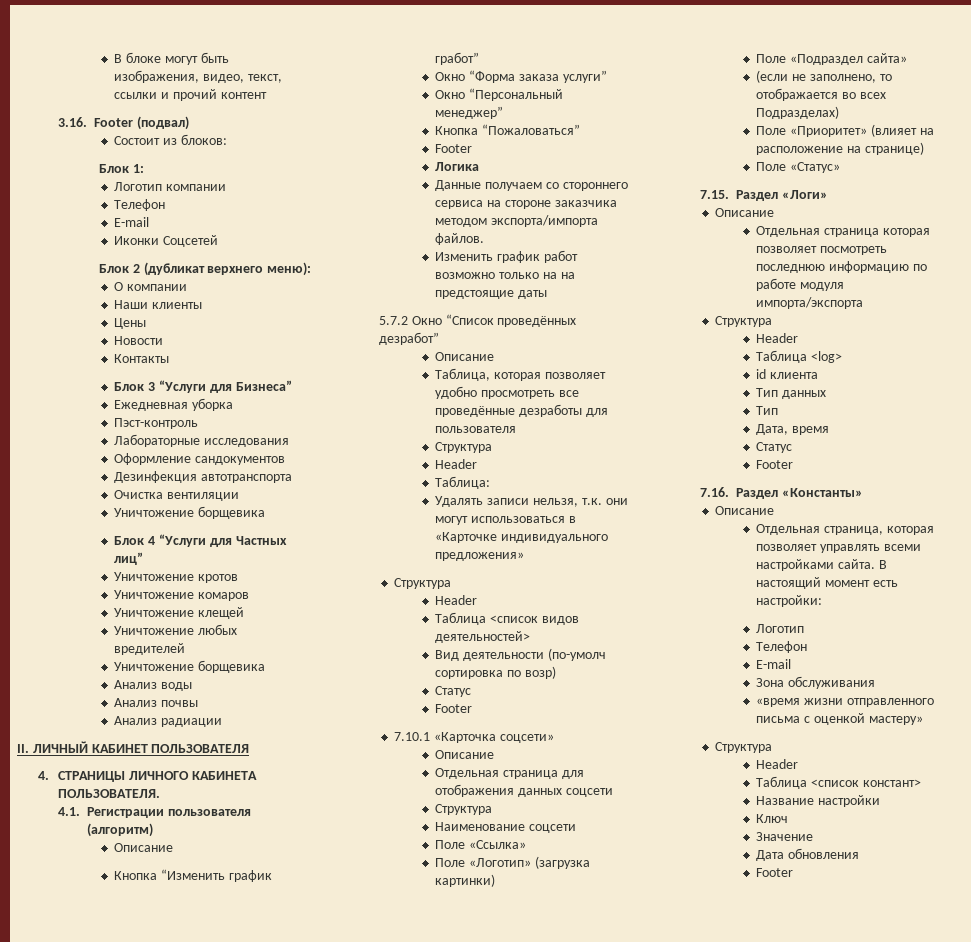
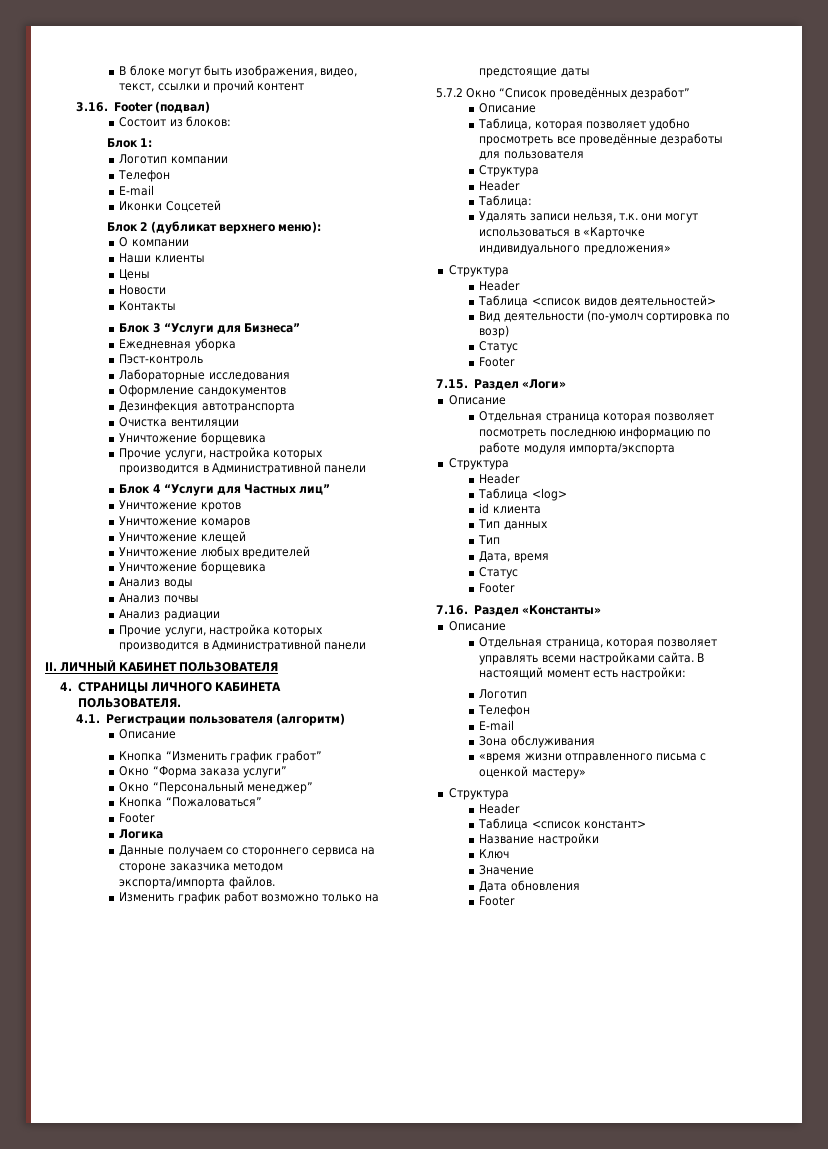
  Очистка вентиляции
  Уничтожение борщевика
+ Прочие услуги, настройка которых производится в Административной панели
  Анализ радиации
+ Прочие услуги, настройка которых производится в Административной панели
- Изменить график работ возможно только на на предстоящие даты
+ Изменить график работ возможно только на предстоящие даты
- 7.10.1 «Карточка соцсети»
- Описание
- Отдельная страница для отображения данных соцсети
- Структура
- Наименование соцсети
- Поле «Ссылка»
- Поле «Логотип» (загрузка картинки)
- Поле «Подраздел сайта»
- (если не заполнено, то отображается во всех Подразделах)
- Поле «Приоритет» (влияет на расположение на странице)
- Поле «Статус»

